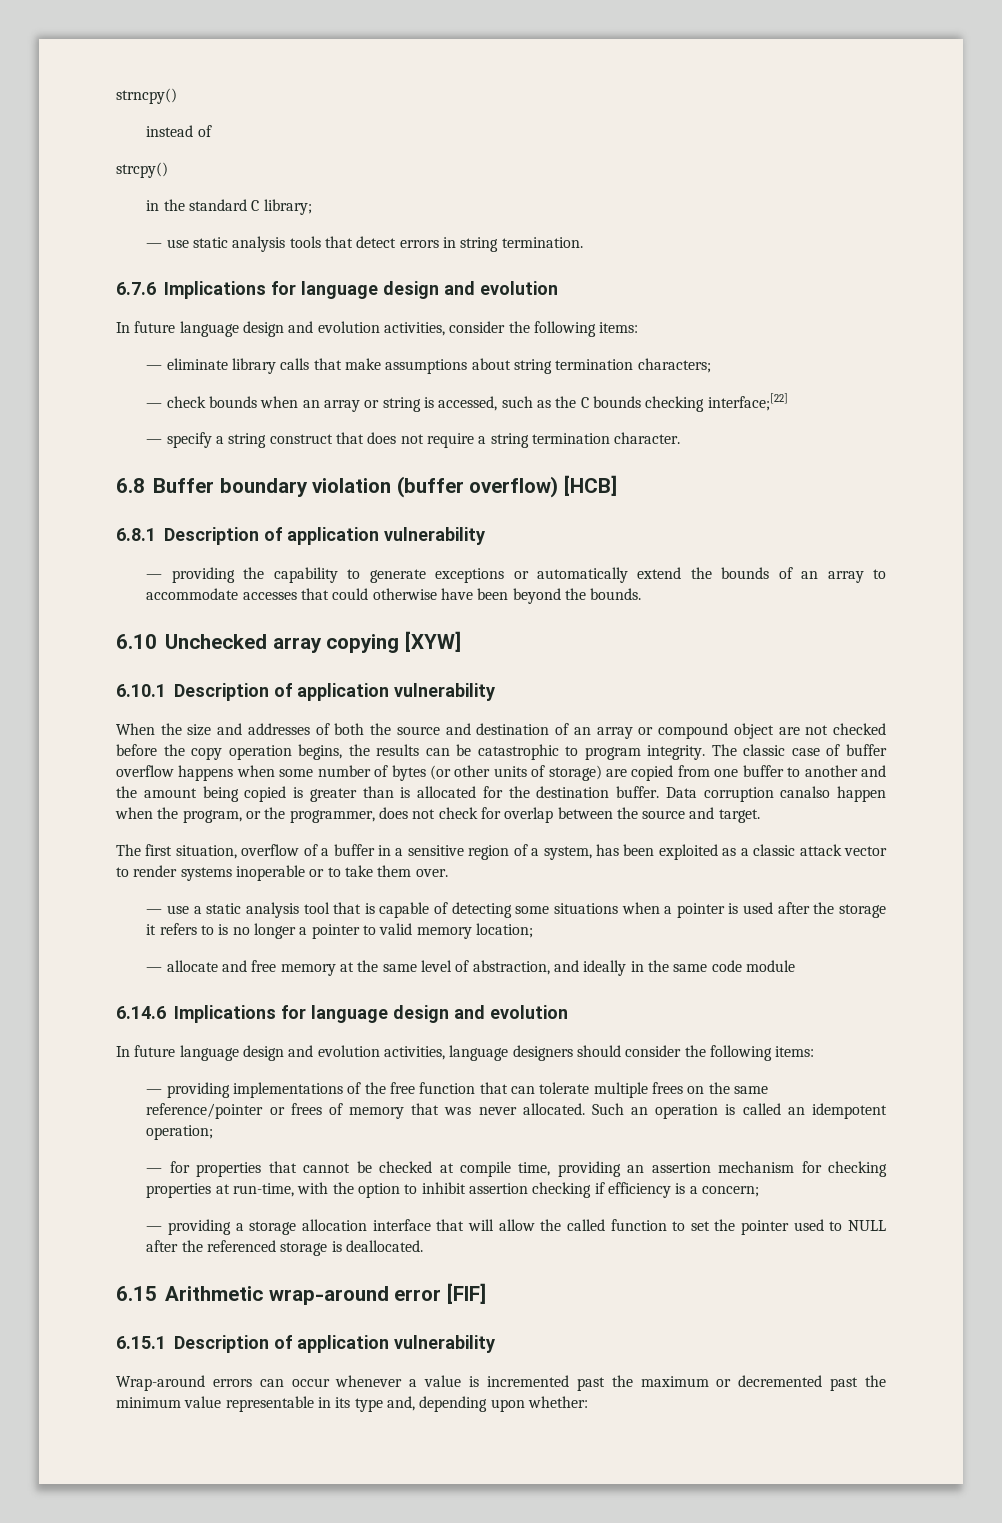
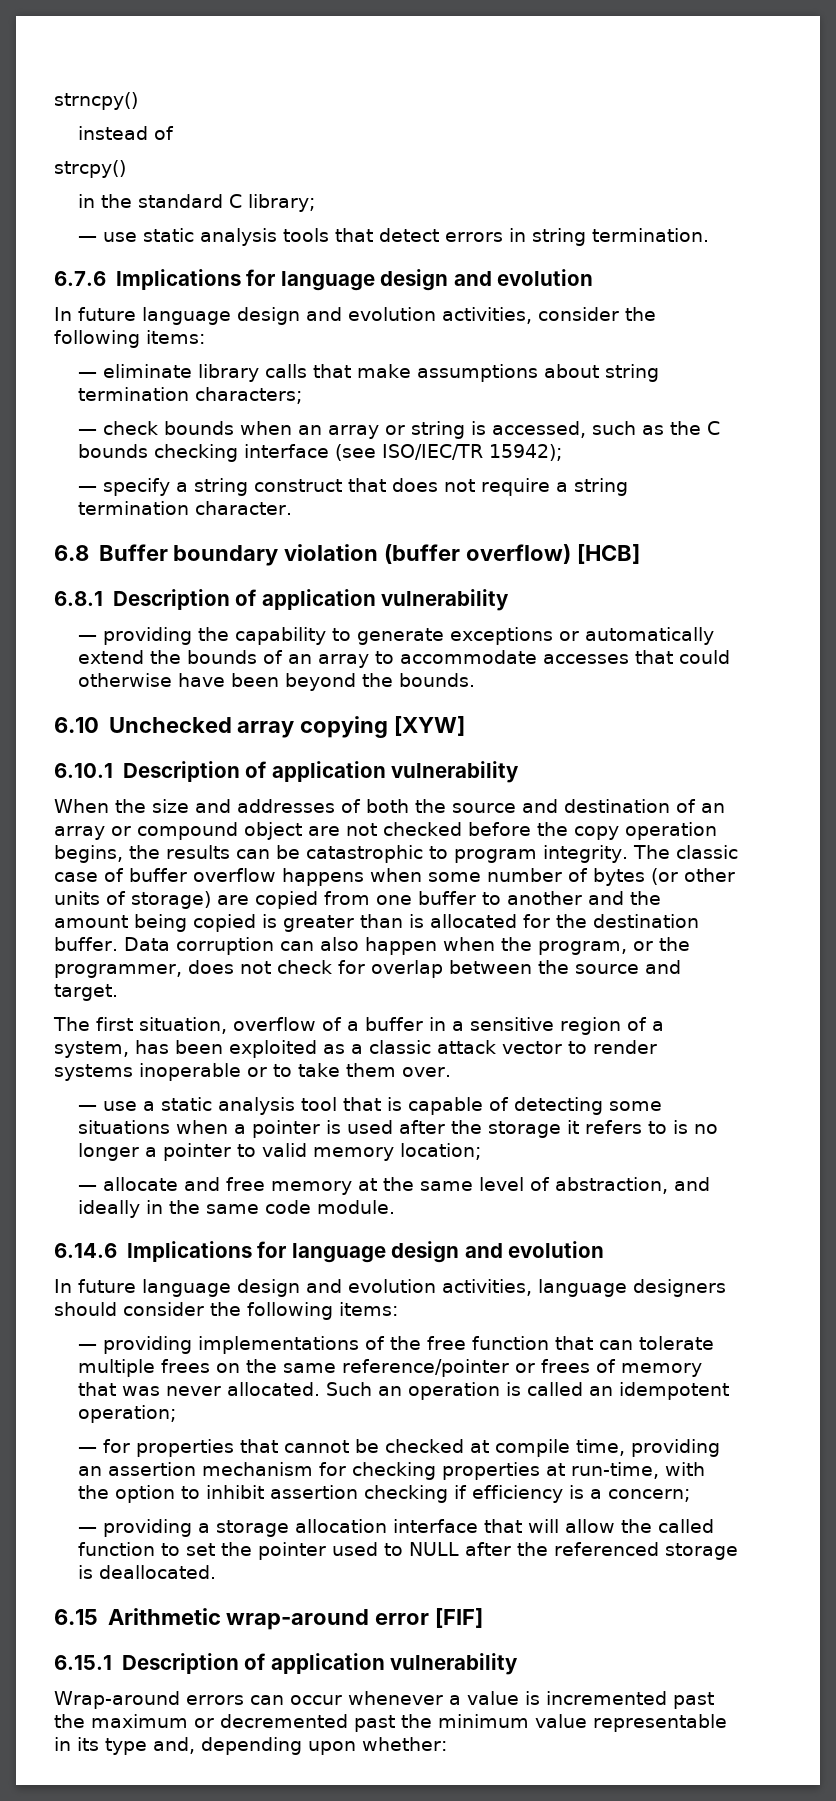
- — check bounds when an array or string is accessed, such as the C bounds checking interface;[22]
+ — check bounds when an array or string is accessed, such as the C bounds checking interface (see ISO/IEC/TR 15942);
- Data corruption canalso happen when the program, or the programmer, does not check for overlap between the source and target.
+ Data corruption can also happen when the program, or the programmer, does not check for overlap between the source and target.
- — allocate and free memory at the same level of abstraction, and ideally in the same code module
+ — allocate and free memory at the same level of abstraction, and ideally in the same code module.

